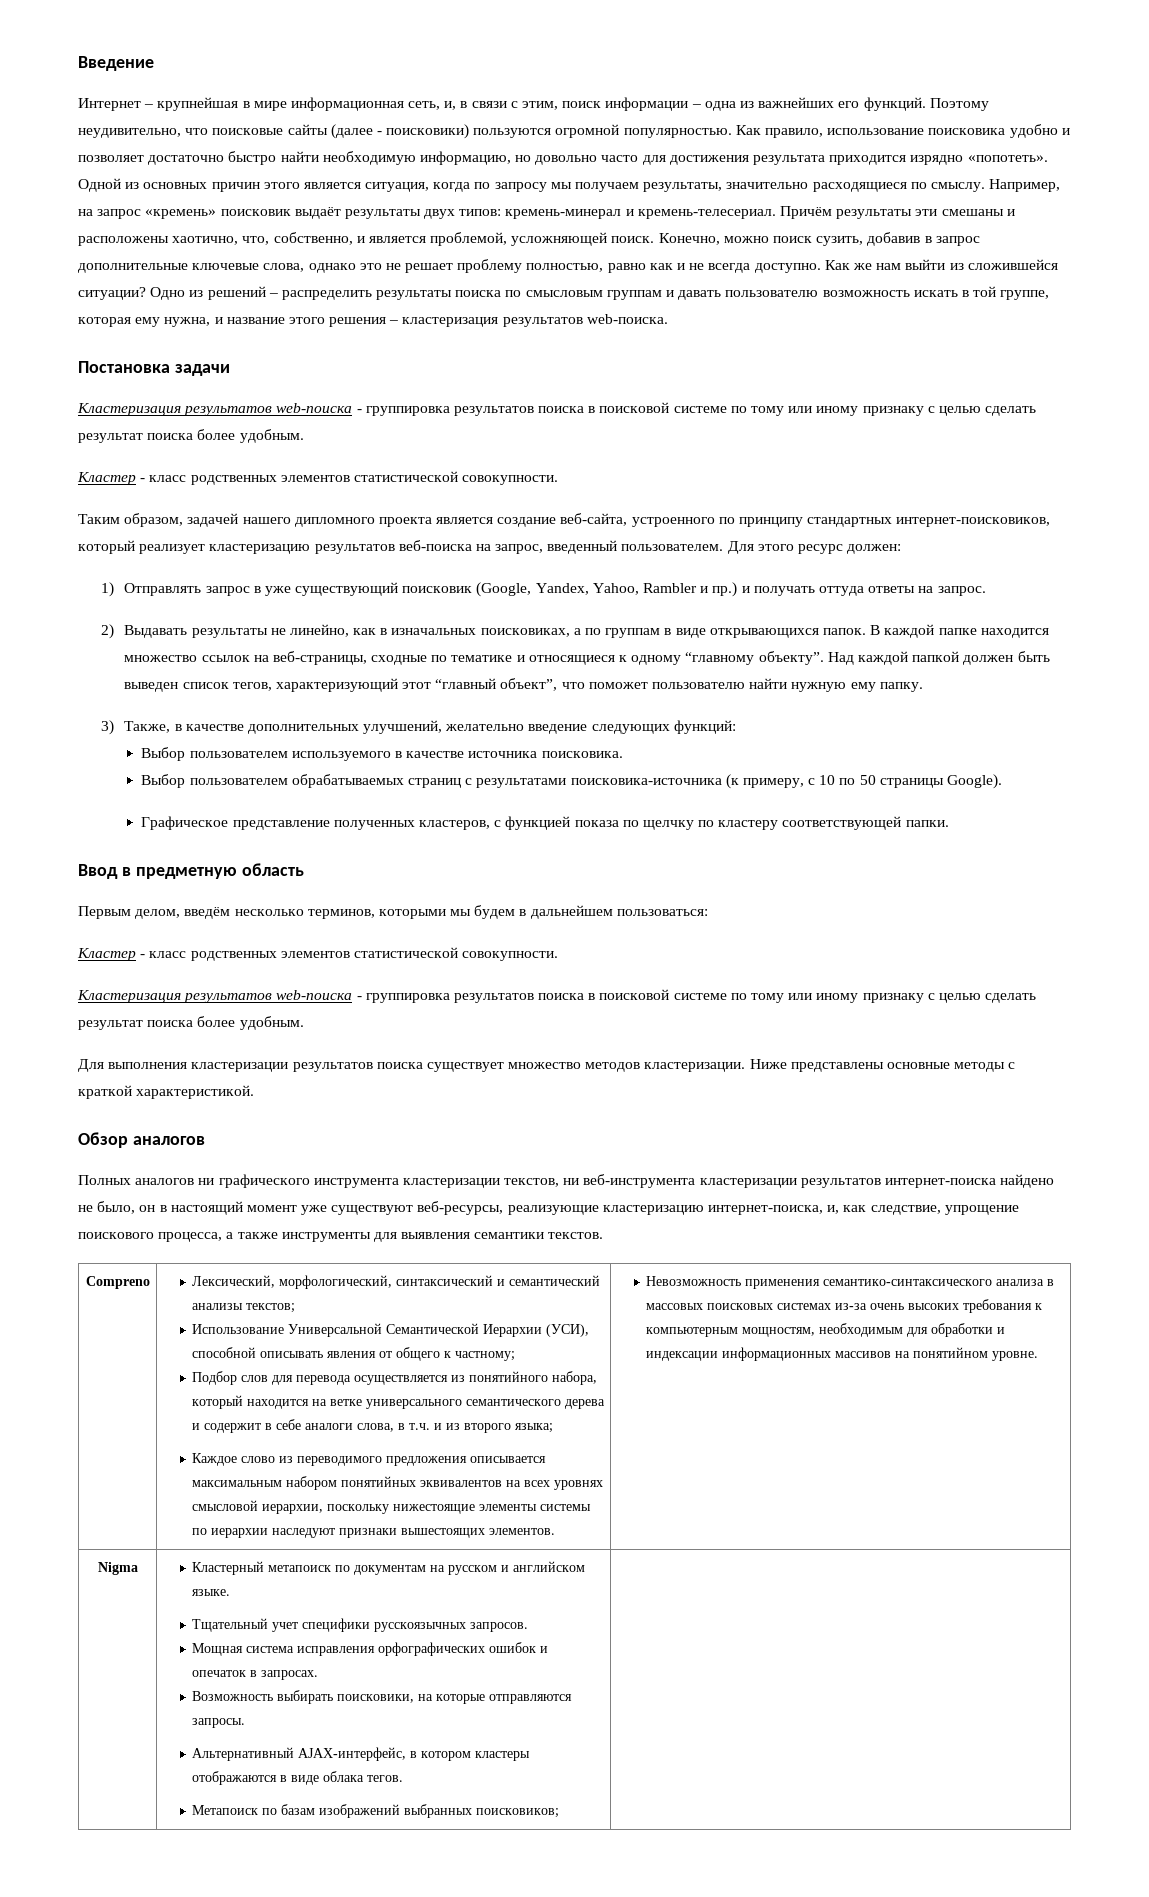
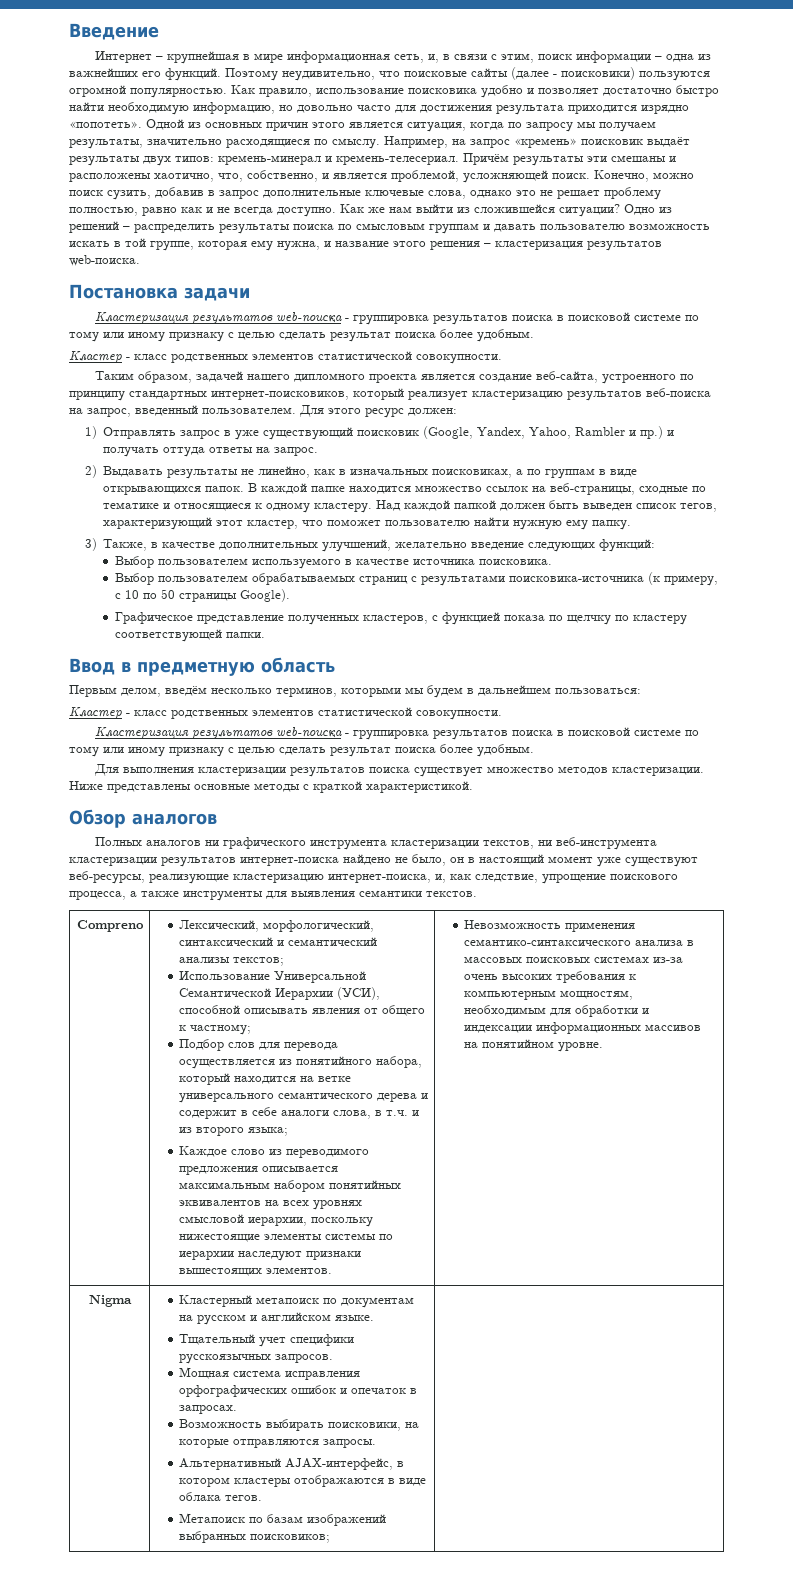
- В каждой папке находится множество ссылок на веб-страницы, сходные по тематике и относящиеся к одному “главному объекту”.
+ В каждой папке находится множество ссылок на веб-страницы, сходные по тематике и относящиеся к одному кластеру.
- Над каждой папкой должен быть выведен список тегов, характеризующий этот “главный объект”, что поможет пользователю найти нужную ему папку.
+ Над каждой папкой должен быть выведен список тегов, характеризующий этот кластер, что поможет пользователю найти нужную ему папку.

